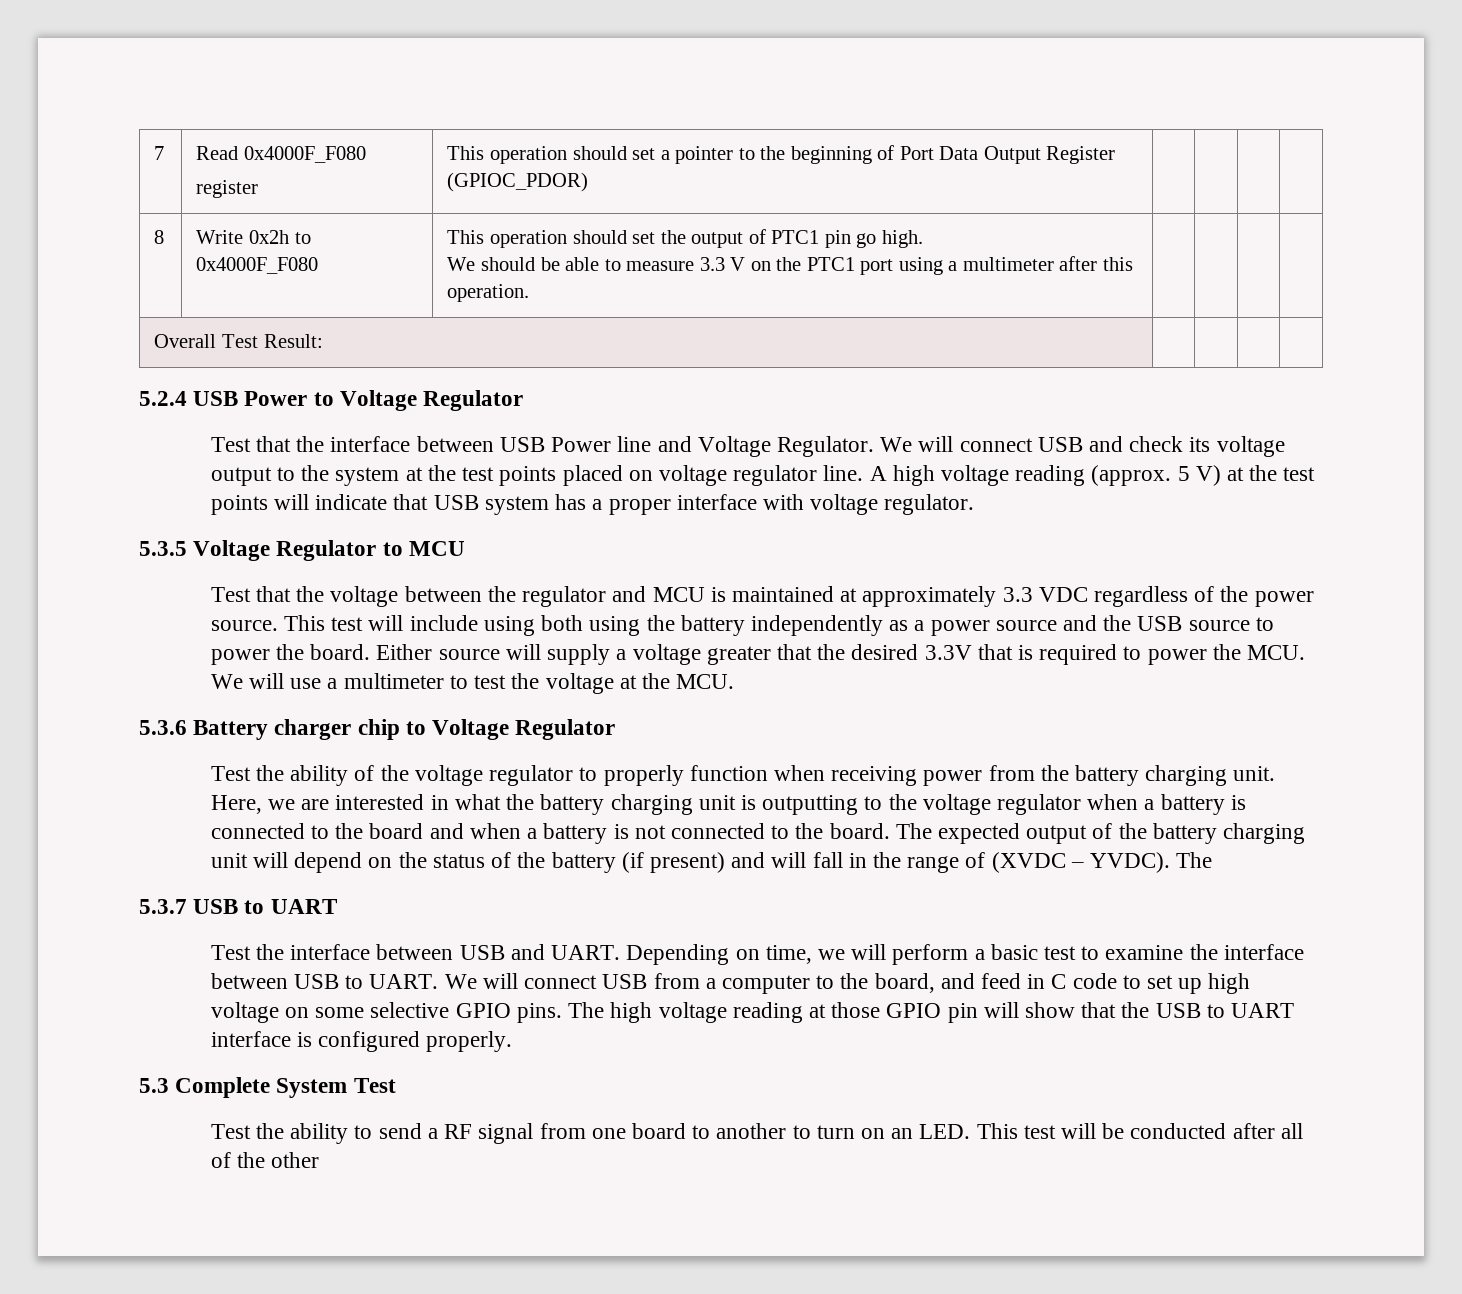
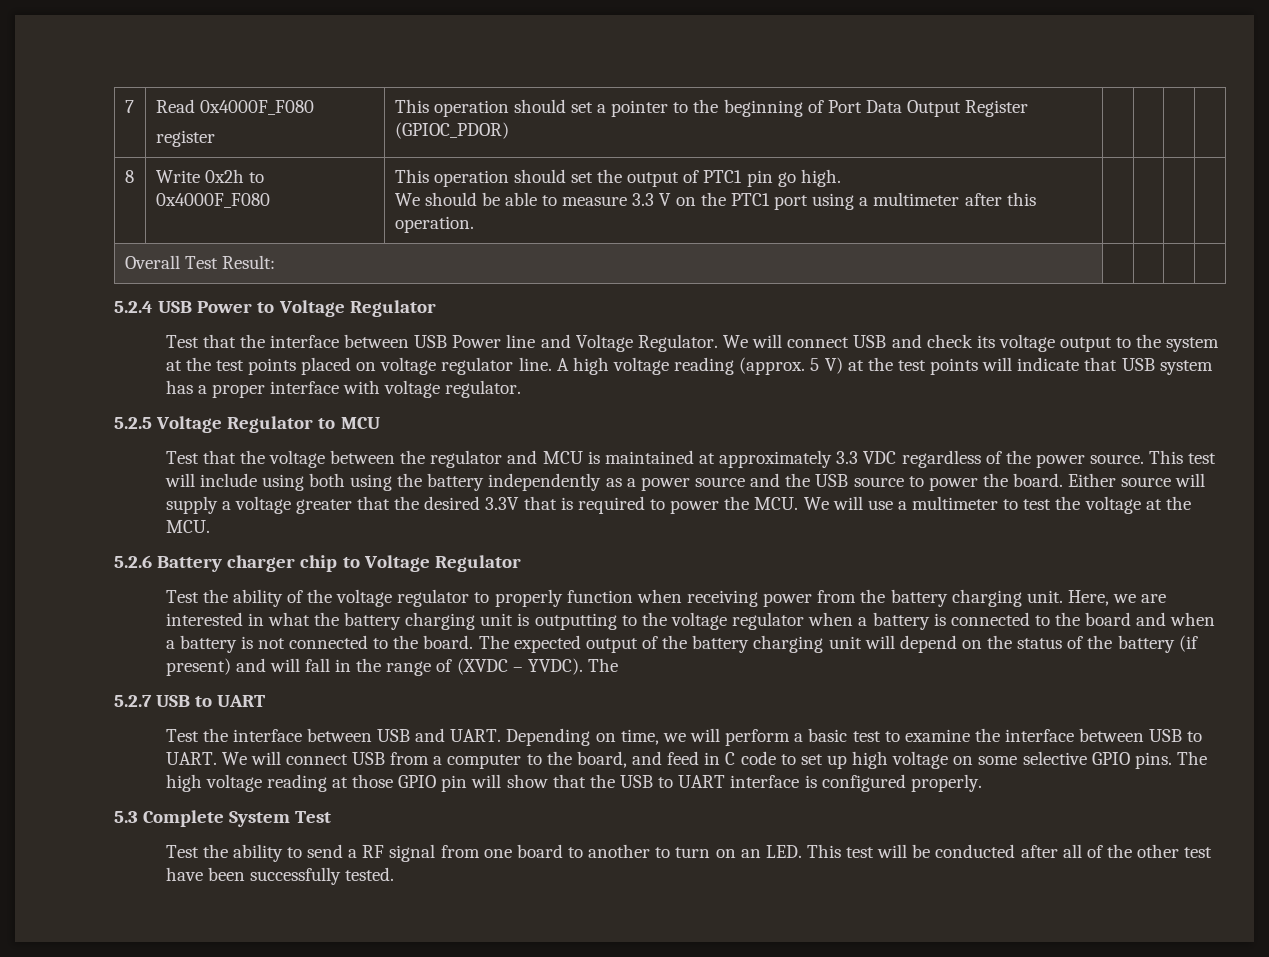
- 5.3.5 Voltage Regulator to MCU
+ 5.2.5 Voltage Regulator to MCU
- 5.3.6 Battery charger chip to Voltage Regulator
+ 5.2.6 Battery charger chip to Voltage Regulator
- 5.3.7 USB to UART
+ 5.2.7 USB to UART
- Test the ability to send a RF signal from one board to another to turn on an LED. This test will be conducted after all of the other
+ Test the ability to send a RF signal from one board to another to turn on an LED. This test will be conducted after all of the other test have been successfully tested.

